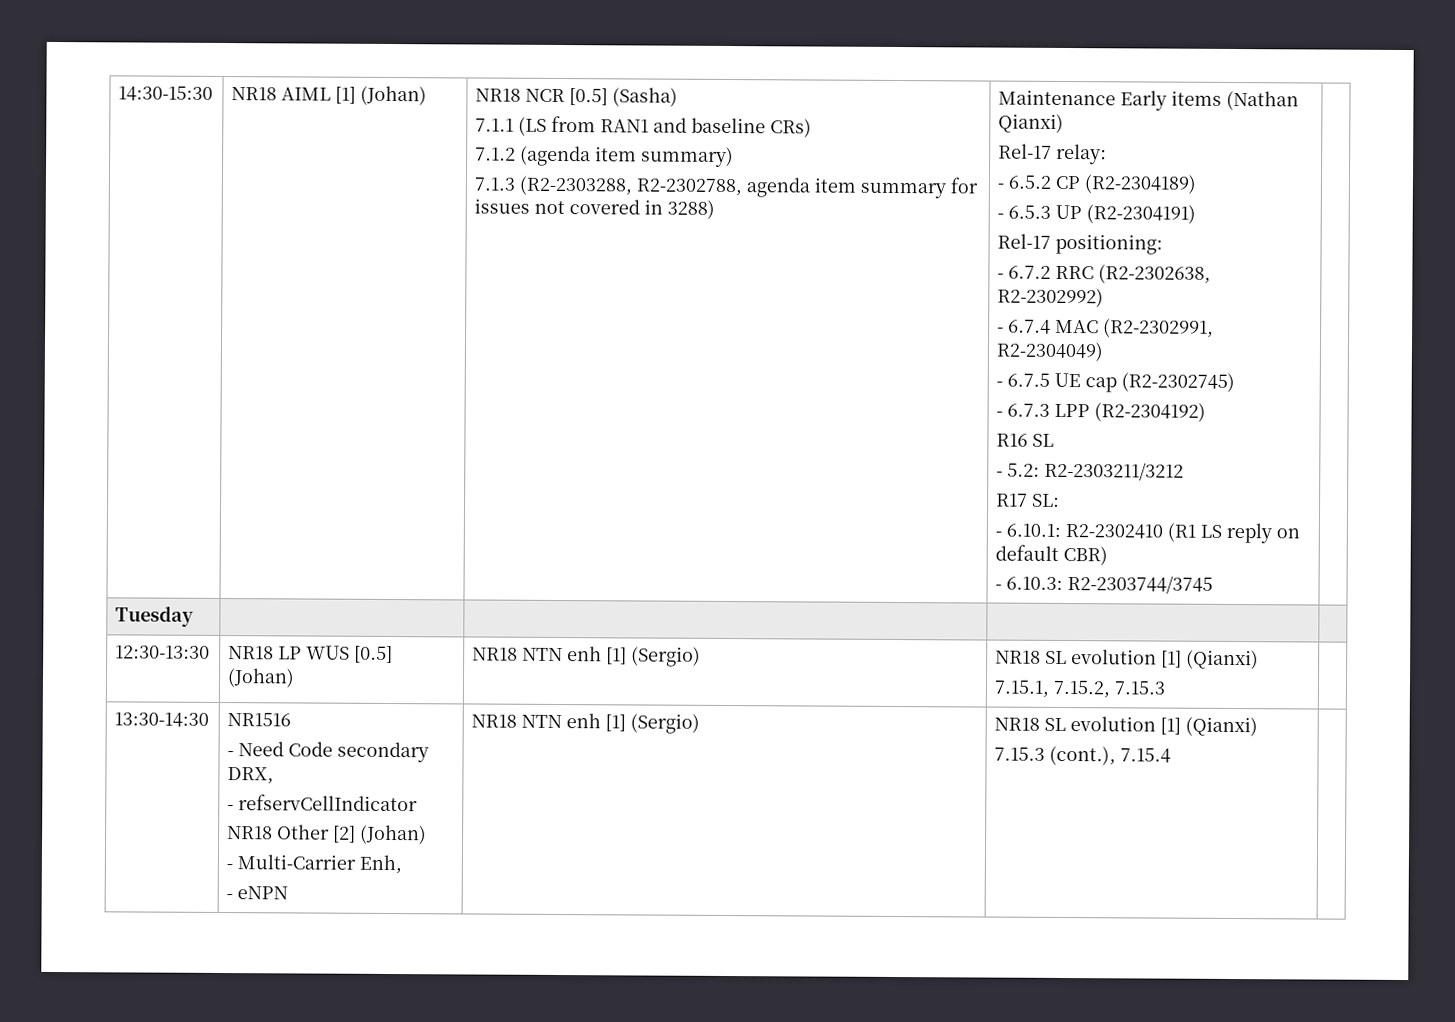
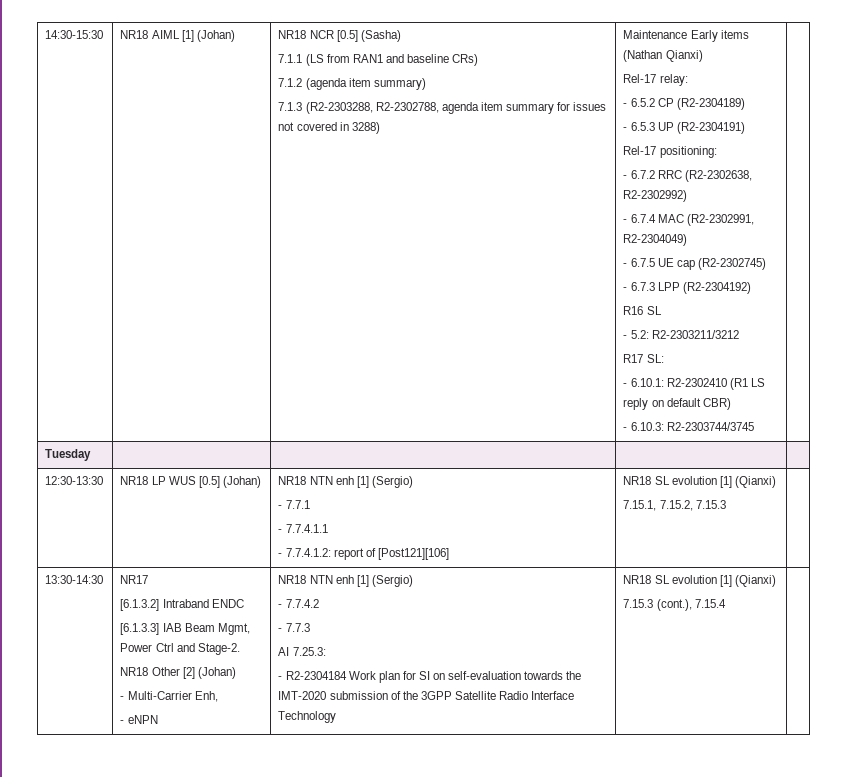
- 12:30-13:30 | NR18 LP WUS [0.5] (Johan) | NR18 NTN enh [1] (Sergio) | NR18 SL evolution [1] (Qianxi)
+ 12:30-13:30 | NR18 LP WUS [0.5] (Johan) | NR18 NTN enh [1] (Sergio)
+ - 7.7.1
+ - 7.7.4.1.1
+ - 7.7.4.1.2: report of [Post121][106] | NR18 SL evolution [1] (Qianxi)
- NR1516
- - Need Code secondary DRX,
- - refservCellIndicator
+ NR17
+ [6.1.3.2] Intraband ENDC
+ [6.1.3.3] IAB Beam Mgmt, Power Ctrl and Stage-2.
+ - 7.7.4.2
+ - 7.7.3
+ AI 7.25.3:
+ - R2-2304184 Work plan for SI on self-evaluation towards the IMT-2020 submission of the 3GPP Satellite Radio Interface Technology

